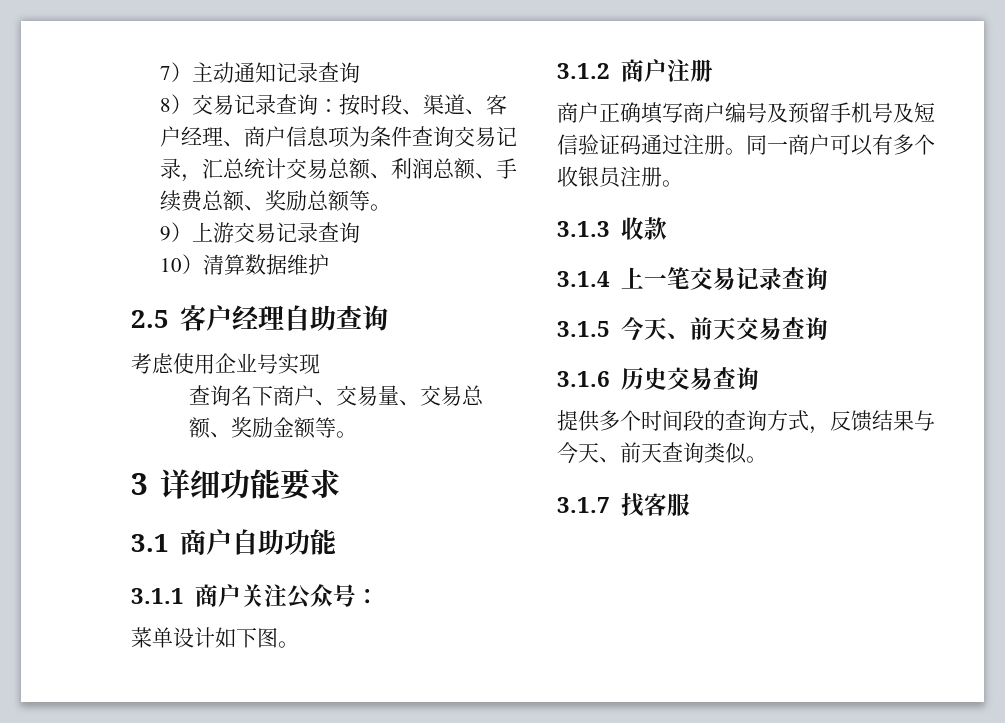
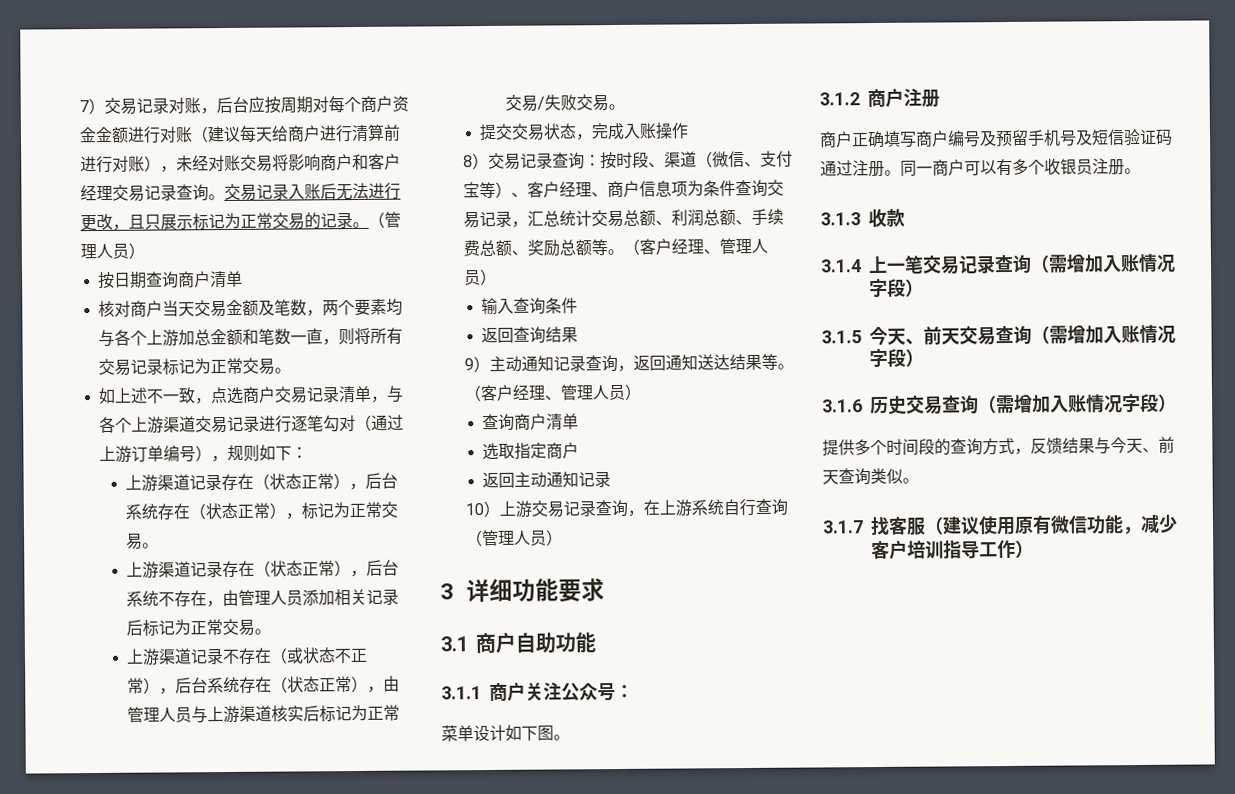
- 7）主动通知记录查询
+ 7）交易记录对账，后台应按周期对每个商户资金金额进行对账（建议每天给商户进行清算前进行对账），未经对账交易将影响商户和客户经理交易记录查询。交易记录入账后无法进行更改，且只展示标记为正常交易的记录。（管理人员）
+ 按日期查询商户清单
+ 核对商户当天交易金额及笔数，两个要素均与各个上游加总金额和笔数一直，则将所有交易记录标记为正常交易。
+ 如上述不一致，点选商户交易记录清单，与各个上游渠道交易记录进行逐笔勾对（通过上游订单编号），规则如下：
+ 上游渠道记录存在（状态正常），后台系统存在（状态正常），标记为正常交易。
+ 上游渠道记录存在（状态正常），后台系统不存在，由管理人员添加相关记录后标记为正常交易。
+ 上游渠道记录不存在（或状态不正常），后台系统存在（状态正常），由管理人员与上游渠道核实后标记为正常交易/失败交易。
+ 提交交易状态，完成入账操作
- 8）交易记录查询：按时段、渠道、客户经理、商户信息项为条件查询交易记录，汇总统计交易总额、利润总额、手续费总额、奖励总额等。
- 9）上游交易记录查询
- 10）清算数据维护
- 2.5客户经理自助查询
- 考虑使用企业号实现
- 查询名下商户、交易量、交易总额、奖励金额等。
+ 8）交易记录查询：按时段、渠道（微信、支付宝等）、客户经理、商户信息项为条件查询交易记录，汇总统计交易总额、利润总额、手续费总额、奖励总额等。（客户经理、管理人员）
+ 输入查询条件
+ 返回查询结果
+ 9）主动通知记录查询，返回通知送达结果等。（客户经理、管理人员）
+ 查询商户清单
+ 选取指定商户
+ 返回主动通知记录
+ 10）上游交易记录查询，在上游系统自行查询（管理人员）
- 3.1.4上一笔交易记录查询
+ 3.1.4上一笔交易记录查询（需增加入账情况字段）
- 3.1.5今天、前天交易查询
+ 3.1.5今天、前天交易查询（需增加入账情况字段）
- 3.1.6历史交易查询
+ 3.1.6历史交易查询（需增加入账情况字段）
- 3.1.7找客服
+ 3.1.7找客服（建议使用原有微信功能，减少客户培训指导工作）

